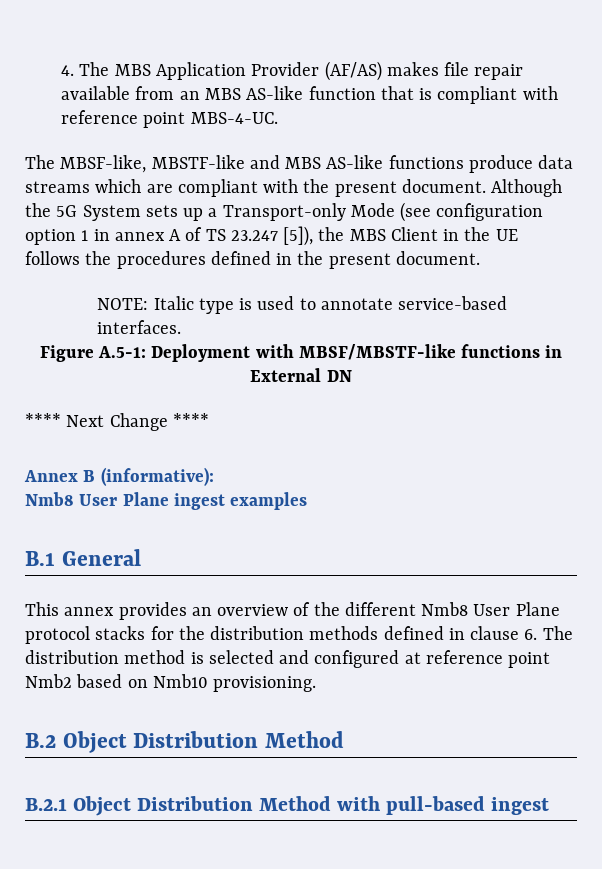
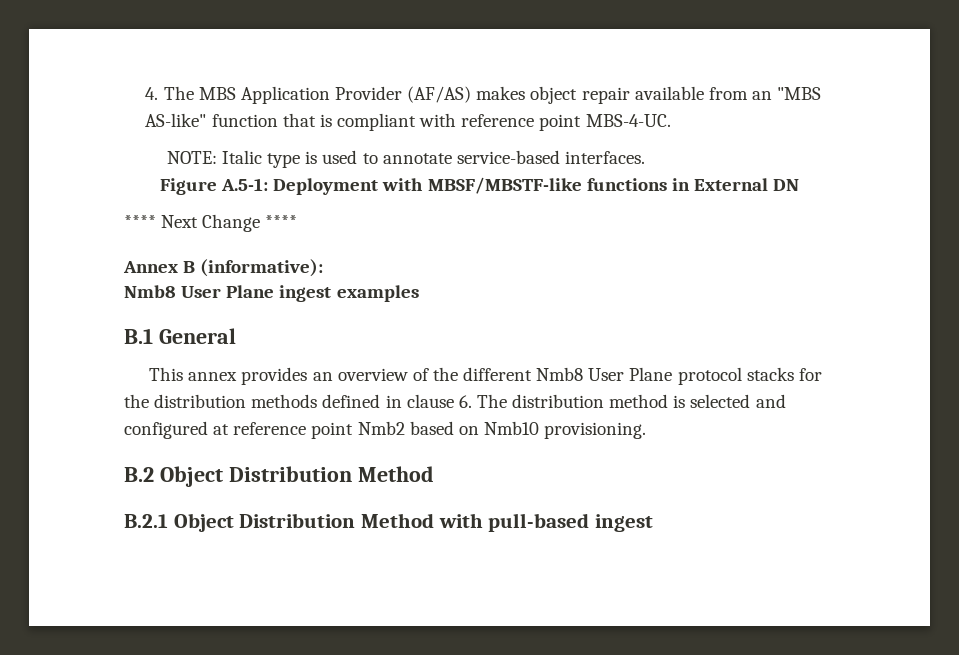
- 4. The MBS Application Provider (AF/AS) makes file repair available from an MBS AS-like function that is compliant with reference point MBS-4-UC.
+ 4. The MBS Application Provider (AF/AS) makes object repair available from an "MBS AS-like" function that is compliant with reference point MBS-4-UC.
- The MBSF-like, MBSTF-like and MBS AS-like functions produce data streams which are compliant with the present document. Although the 5G System sets up a Transport-only Mode (see configuration option 1 in annex A of TS 23.247 [5]), the MBS Client in the UE follows the procedures defined in the present document.

